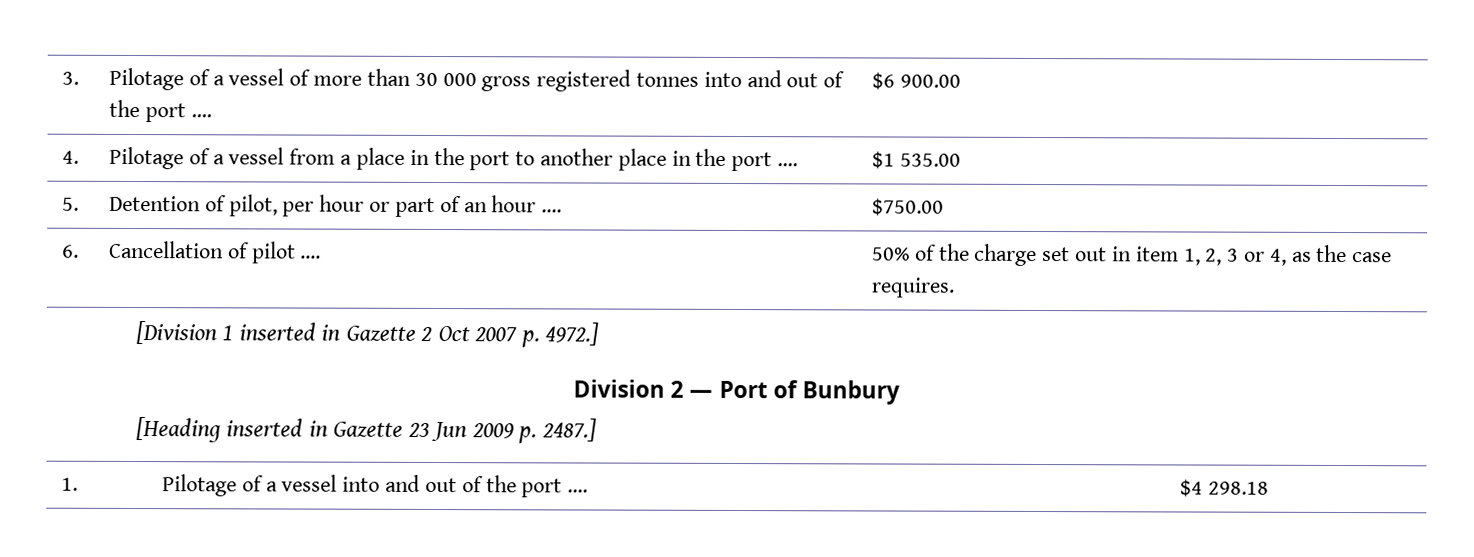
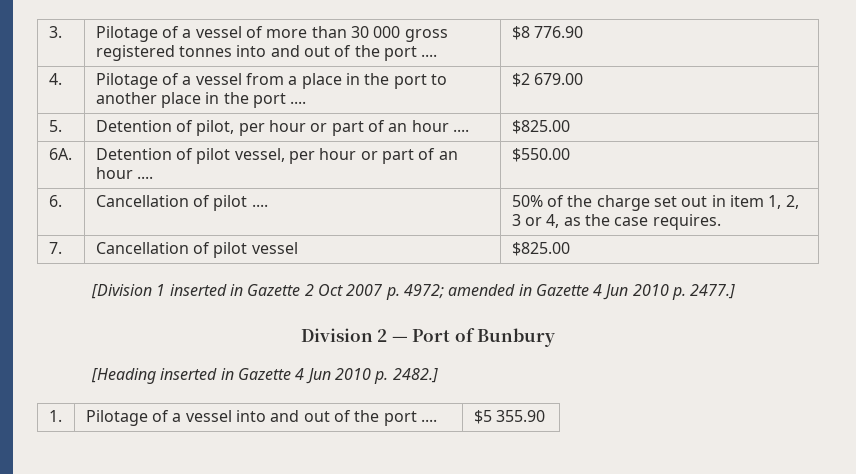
- 3. | Pilotage of a vessel of more than 30 000 gross registered tonnes into and out of the port .... | $6 900.00
+ 3. | Pilotage of a vessel of more than 30 000 gross registered tonnes into and out of the port .... | $8 776.90
- 4. | Pilotage of a vessel from a place in the port to another place in the port .... | $1 535.00
+ 4. | Pilotage of a vessel from a place in the port to another place in the port .... | $2 679.00
- 5. | Detention of pilot, per hour or part of an hour .... | $750.00
+ 5. | Detention of pilot, per hour or part of an hour .... | $825.00
+ 6A. | Detention of pilot vessel, per hour or part of an hour .... | $550.00
+ 7. | Cancellation of pilot vessel | $825.00
- [Division 1 inserted in Gazette 2 Oct 2007 p. 4972.]
+ [Division 1 inserted in Gazette 2 Oct 2007 p. 4972; amended in Gazette 4 Jun 2010 p. 2477.]
- [Heading inserted in Gazette 23 Jun 2009 p. 2487.]
+ [Heading inserted in Gazette 4 Jun 2010 p. 2482.]
- 1. | Pilotage of a vessel into and out of the port .... | $4 298.18
+ 1. | Pilotage of a vessel into and out of the port .... | $5 355.90

